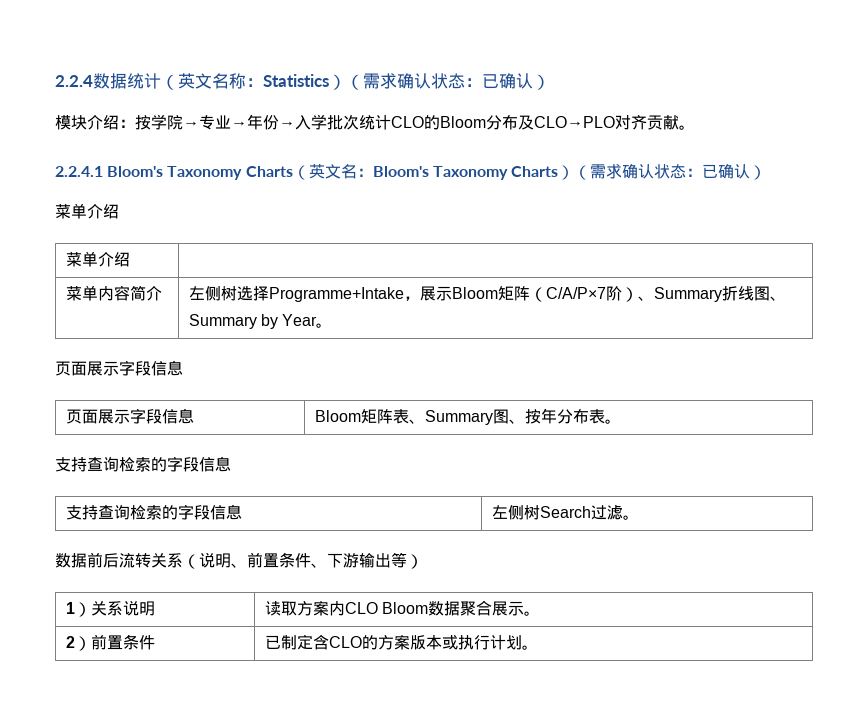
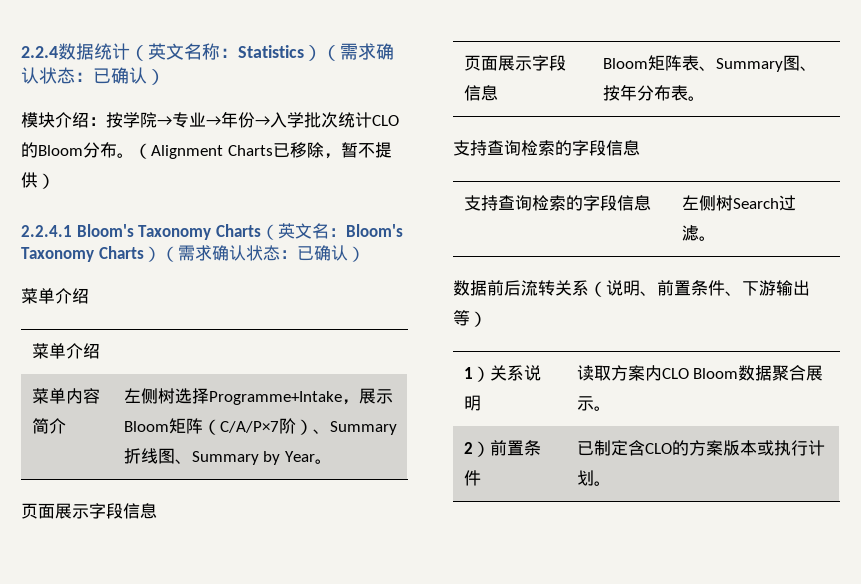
- 模块介绍：按学院→专业→年份→入学批次统计CLO的Bloom分布及CLO→PLO对齐贡献。
+ 模块介绍：按学院→专业→年份→入学批次统计CLO的Bloom分布。（Alignment Charts已移除，暂不提供）

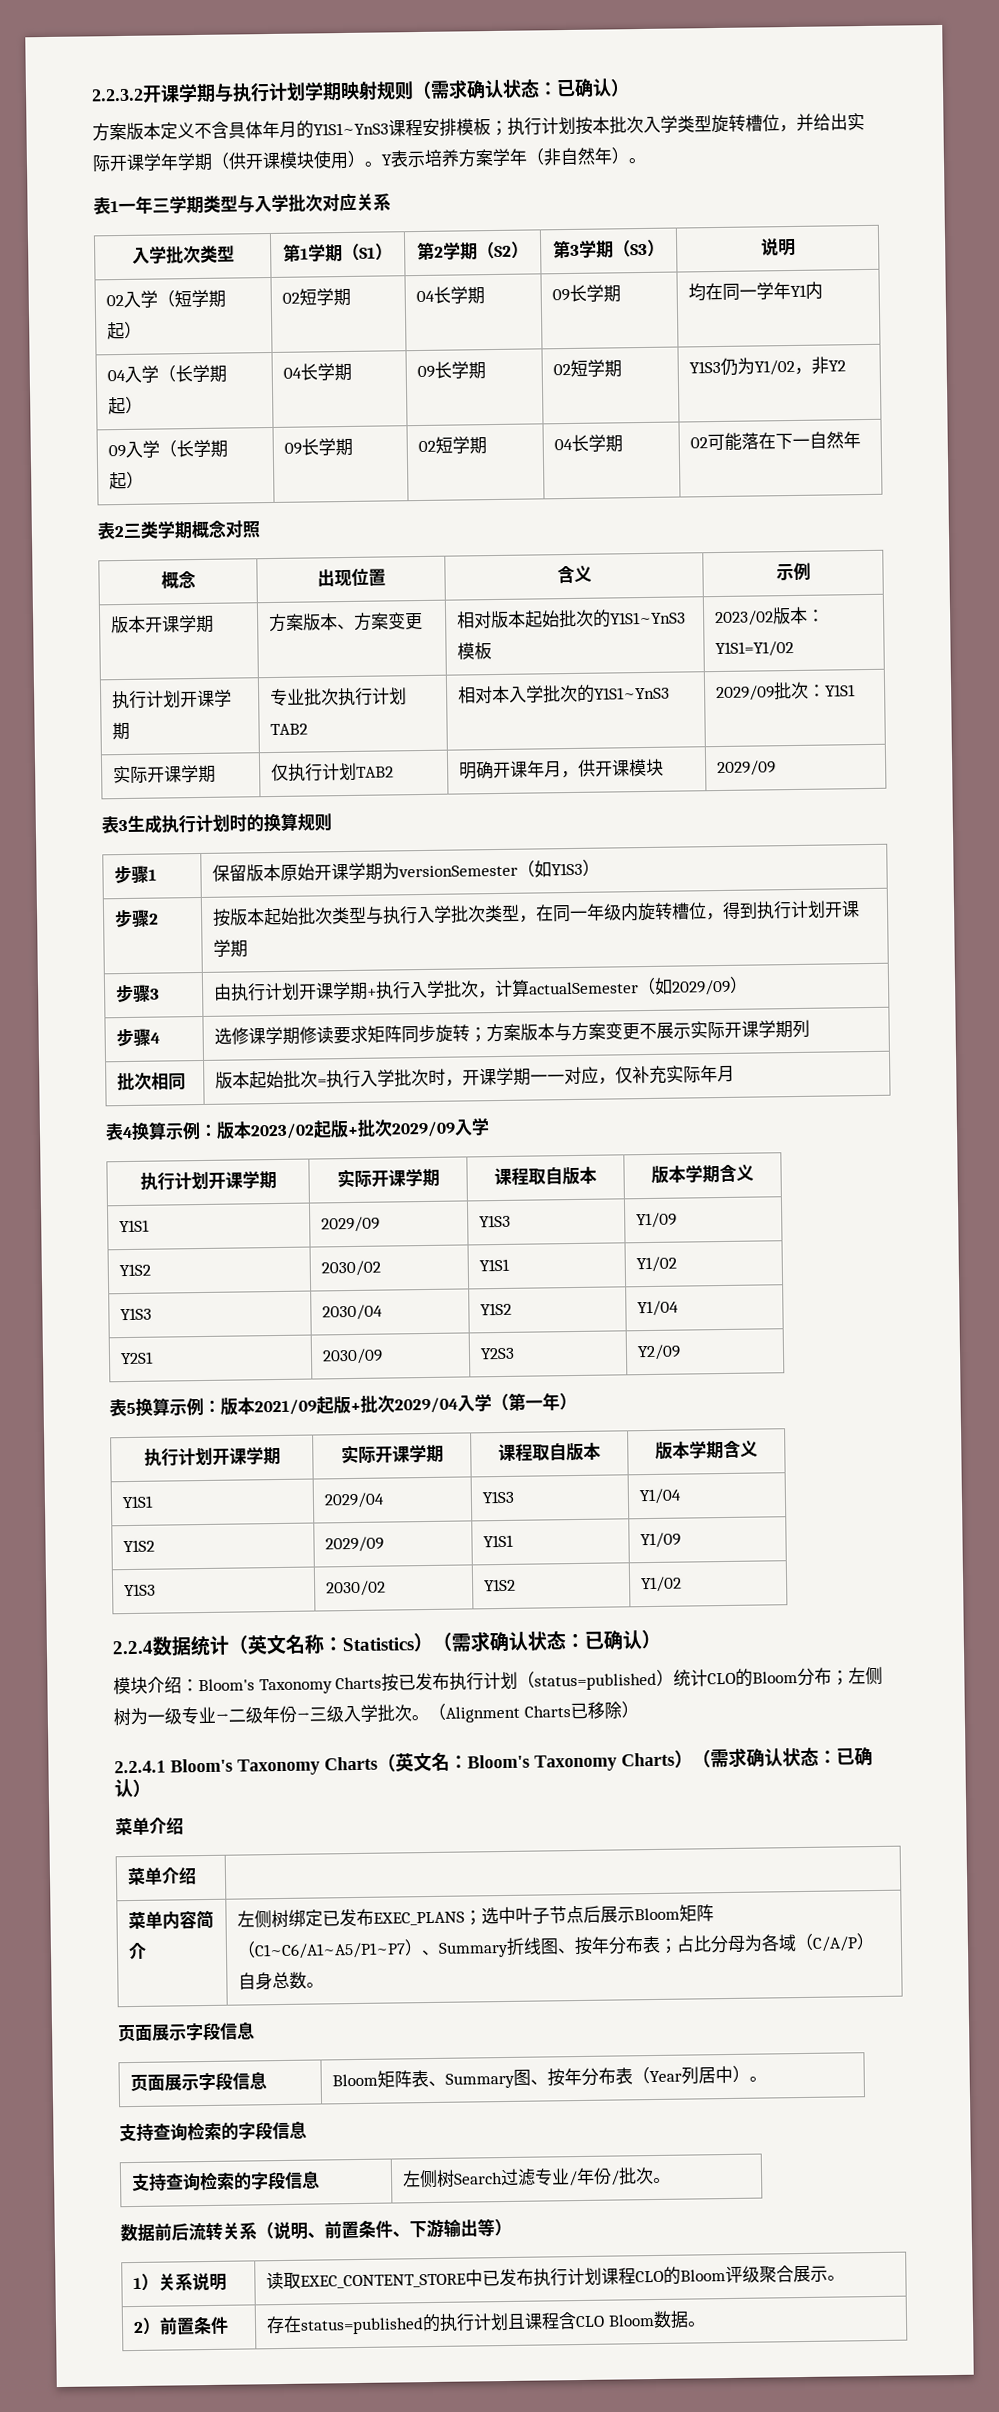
+ 2.2.3.2开课学期与执行计划学期映射规则（需求确认状态：已确认）
+ 方案版本定义不含具体年月的Y1S1~YnS3课程安排模板；执行计划按本批次入学类型旋转槽位，并给出实际开课学年学期（供开课模块使用）。Y表示培养方案学年（非自然年）。
+ 表1一年三学期类型与入学批次对应关系
+ 入学批次类型 | 第1学期（S1） | 第2学期（S2） | 第3学期（S3） | 说明
+ 02入学（短学期起） | 02短学期 | 04长学期 | 09长学期 | 均在同一学年Y1内
+ 04入学（长学期起） | 04长学期 | 09长学期 | 02短学期 | Y1S3仍为Y1/02，非Y2
+ 09入学（长学期起） | 09长学期 | 02短学期 | 04长学期 | 02可能落在下一自然年
+ 表2三类学期概念对照
+ 概念 | 出现位置 | 含义 | 示例
+ 版本开课学期 | 方案版本、方案变更 | 相对版本起始批次的Y1S1~YnS3模板 | 2023/02版本：Y1S1=Y1/02
+ 执行计划开课学期 | 专业批次执行计划TAB2 | 相对本入学批次的Y1S1~YnS3 | 2029/09批次：Y1S1
+ 实际开课学期 | 仅执行计划TAB2 | 明确开课年月，供开课模块 | 2029/09
+ 表3生成执行计划时的换算规则
+ 步骤1 | 保留版本原始开课学期为versionSemester（如Y1S3）
+ 步骤2 | 按版本起始批次类型与执行入学批次类型，在同一年级内旋转槽位，得到执行计划开课学期
+ 步骤3 | 由执行计划开课学期+执行入学批次，计算actualSemester（如2029/09）
+ 步骤4 | 选修课学期修读要求矩阵同步旋转；方案版本与方案变更不展示实际开课学期列
+ 批次相同 | 版本起始批次=执行入学批次时，开课学期一一对应，仅补充实际年月
+ 表4换算示例：版本2023/02起版+批次2029/09入学
+ 执行计划开课学期 | 实际开课学期 | 课程取自版本 | 版本学期含义
+ Y1S1 | 2029/09 | Y1S3 | Y1/09
+ Y1S2 | 2030/02 | Y1S1 | Y1/02
+ Y1S3 | 2030/04 | Y1S2 | Y1/04
+ Y2S1 | 2030/09 | Y2S3 | Y2/09
+ 表5换算示例：版本2021/09起版+批次2029/04入学（第一年）
+ 执行计划开课学期 | 实际开课学期 | 课程取自版本 | 版本学期含义
+ Y1S1 | 2029/04 | Y1S3 | Y1/04
+ Y1S2 | 2029/09 | Y1S1 | Y1/09
+ Y1S3 | 2030/02 | Y1S2 | Y1/02
- 模块介绍：按学院→专业→年份→入学批次统计CLO的Bloom分布。
+ 模块介绍：Bloom's Taxonomy Charts按已发布执行计划（status=published）统计CLO的Bloom分布；左侧树为一级专业→二级年份→三级入学批次。
- （Alignment Charts已移除，暂不提供）
+ （Alignment Charts已移除）
- 菜单内容简介 | 左侧树选择Programme+Intake，展示Bloom矩阵（C/A/P×7阶）、Summary折线图、Summary by Year。
+ 菜单内容简介 | 左侧树绑定已发布EXEC_PLANS；选中叶子节点后展示Bloom矩阵（C1~C6/A1~A5/P1~P7）、Summary折线图、按年分布表；占比分母为各域（C/A/P）自身总数。
- 页面展示字段信息 | Bloom矩阵表、Summary图、按年分布表。
+ 页面展示字段信息 | Bloom矩阵表、Summary图、按年分布表（Year列居中）。
- 支持查询检索的字段信息 | 左侧树Search过滤。
+ 支持查询检索的字段信息 | 左侧树Search过滤专业/年份/批次。
- 1）关系说明 | 读取方案内CLO Bloom数据聚合展示。
+ 1）关系说明 | 读取EXEC_CONTENT_STORE中已发布执行计划课程CLO的Bloom评级聚合展示。
- 2）前置条件 | 已制定含CLO的方案版本或执行计划。
+ 2）前置条件 | 存在status=published的执行计划且课程含CLO Bloom数据。

